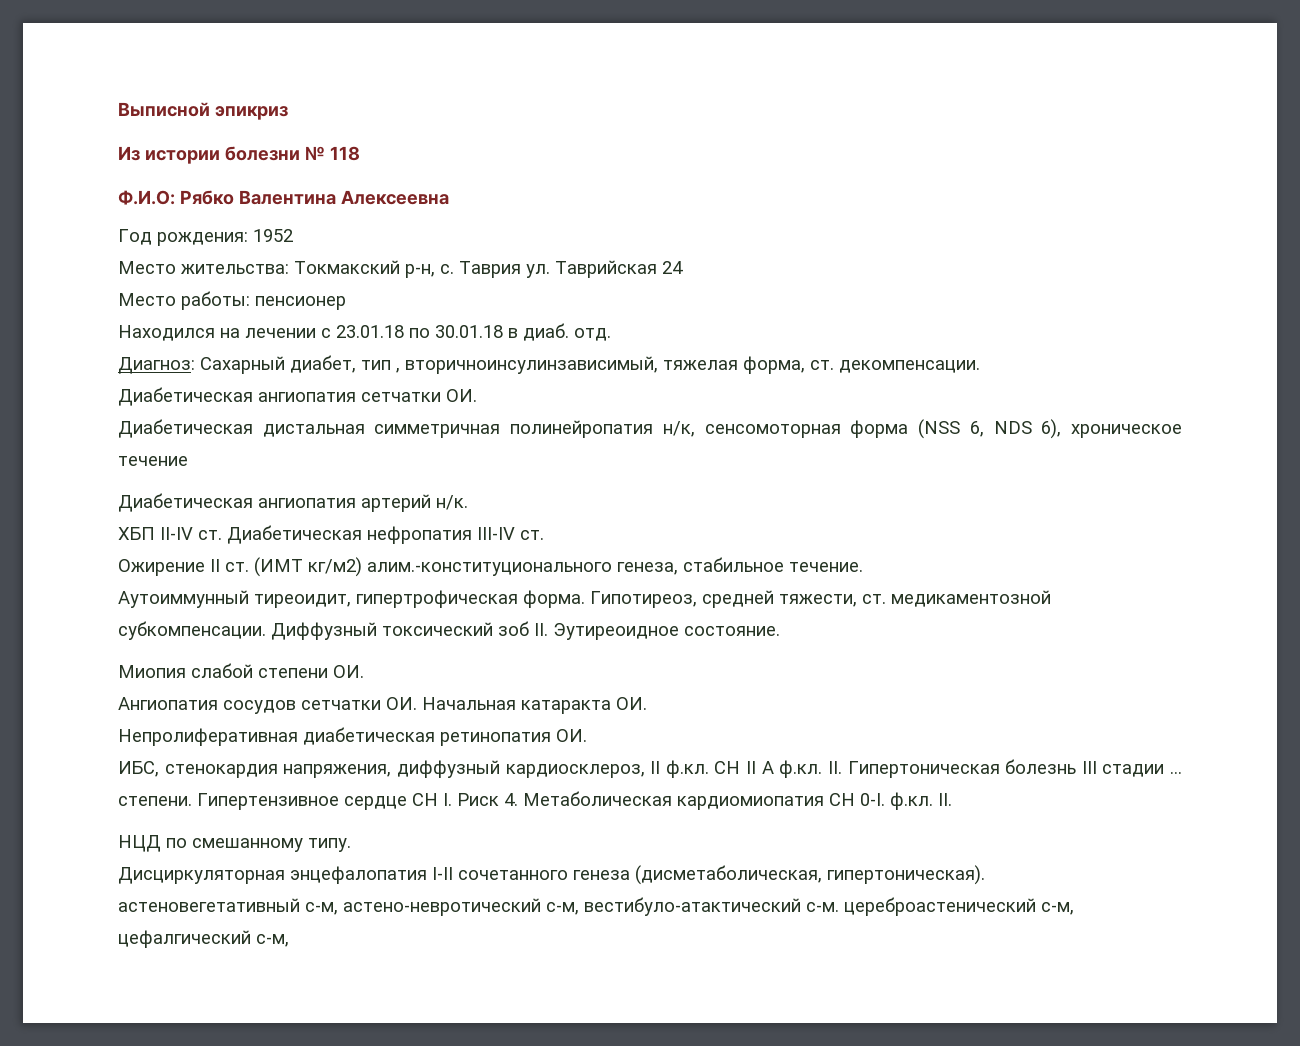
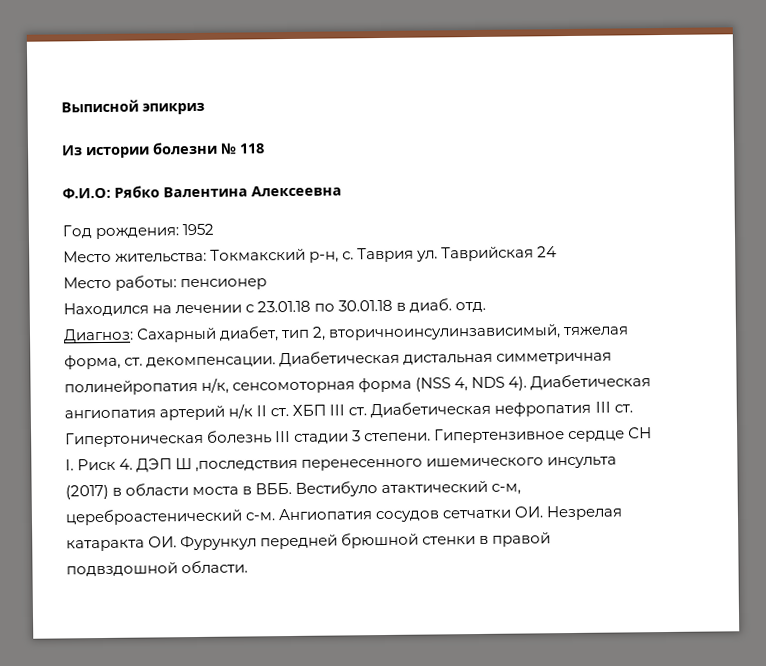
- Диагноз: Сахарный диабет, тип , вторичноинсулинзависимый, тяжелая форма, ст. декомпенсации.
- Диабетическая ангиопатия сетчатки ОИ.
- Диабетическая дистальная симметричная полинейропатия н/к, сенсомоторная форма (NSS 6, NDS 6), хроническое течение
- Диабетическая ангиопатия артерий н/к.
- ХБП II-IV ст. Диабетическая нефропатия III-IV ст.
- Ожирение II ст. (ИМТ кг/м2) алим.-конституционального генеза, стабильное течение.
- Аутоиммунный тиреоидит, гипертрофическая форма. Гипотиреоз, средней тяжести, ст. медикаментозной субкомпенсации. Диффузный токсический зоб II. Эутиреоидное состояние.
- Миопия слабой степени ОИ.
- Ангиопатия сосудов сетчатки ОИ. Начальная катаракта ОИ.
- Непролиферативная диабетическая ретинопатия ОИ.
- ИБС, стенокардия напряжения, диффузный кардиосклероз, II ф.кл. СН II А ф.кл. II. Гипертоническая болезнь III стадии … степени.
+ Диагноз: Сахарный диабет, тип 2, вторичноинсулинзависимый, тяжелая форма, ст. декомпенсации. Диабетическая дистальная симметричная полинейропатия н/к, сенсомоторная форма (NSS 4, NDS 4). Диабетическая ангиопатия артерий н/к II ст. ХБП III ст. Диабетическая нефропатия III ст. Гипертоническая болезнь III стадии 3 степени.
- Гипертензивное сердце СН I. Риск 4. Метаболическая кардиомиопатия СН 0-I. ф.кл. II.
- НЦД по смешанному типу.
- Дисциркуляторная энцефалопатия I-II сочетанного генеза (дисметаболическая, гипертоническая).
- астеновегетативный с-м, астено-невротический с-м, вестибуло-атактический с-м. цереброастенический с-м, цефалгический с-м,
+ Гипертензивное сердце СН I. Риск 4. ДЭП Ш ,последствия перенесенного ишемического инсульта (2017) в области моста в ВББ. Вестибуло атактический с-м, цереброастенический с-м. Ангиопатия сосудов сетчатки ОИ. Незрелая катаракта ОИ. Фурункул передней брюшной стенки в правой подвздошной области.

